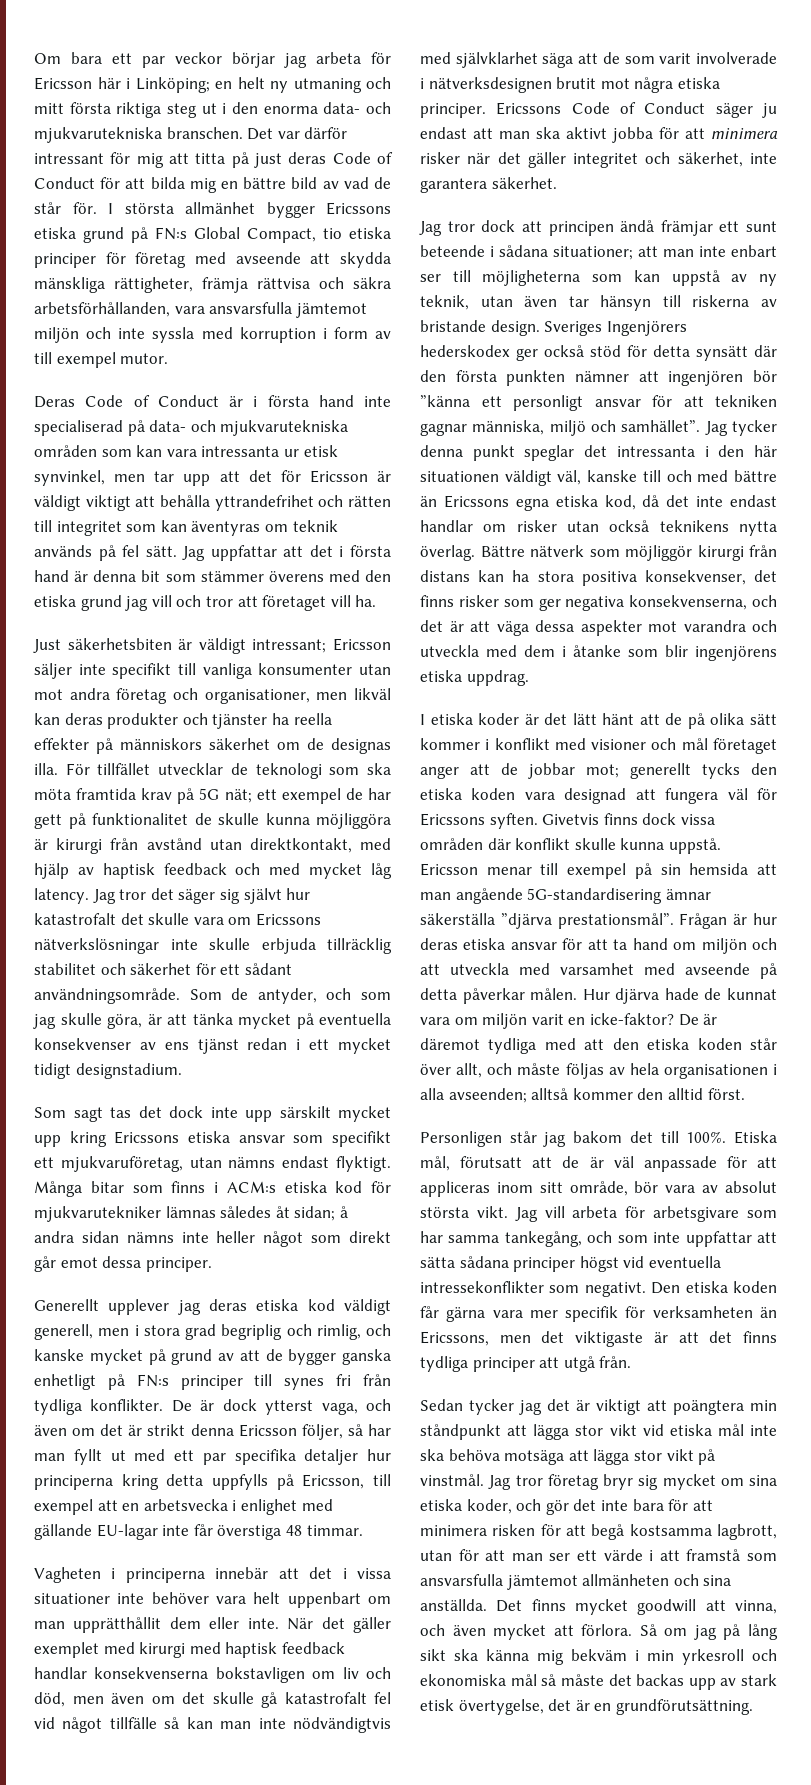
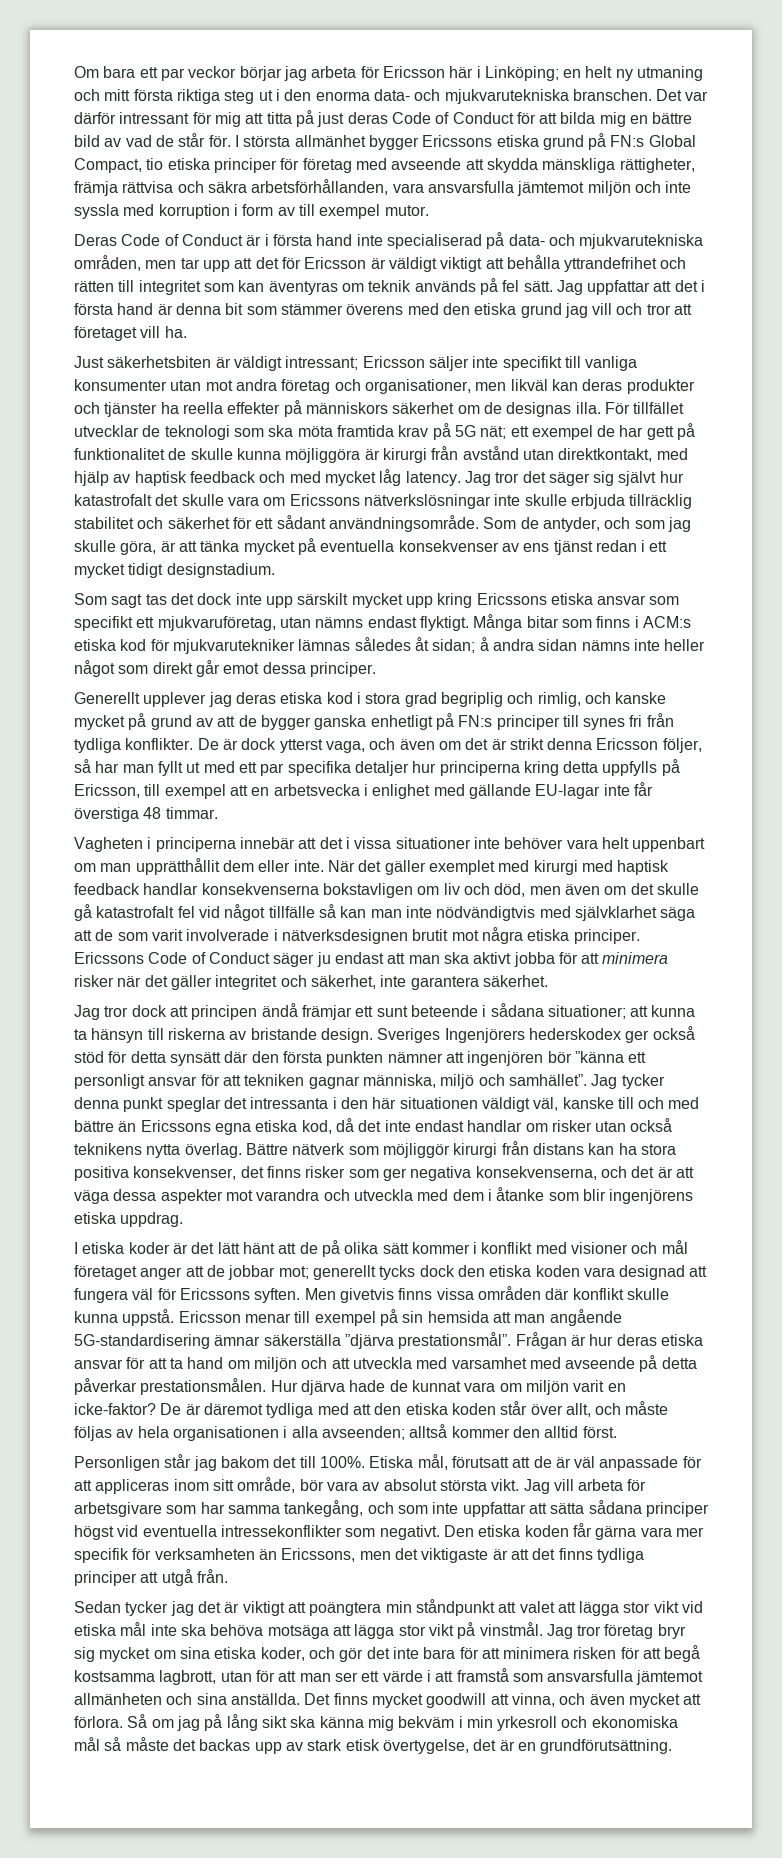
- Deras Code of Conduct är i första hand inte specialiserad på data- och mjukvarutekniska områden som kan vara intressanta ur etisk synvinkel, men tar upp att det för Ericsson är väldigt viktigt att behålla yttrandefrihet och rätten till integritet som kan äventyras om teknik används på fel sätt.
+ Deras Code of Conduct är i första hand inte specialiserad på data- och mjukvarutekniska områden, men tar upp att det för Ericsson är väldigt viktigt att behålla yttrandefrihet och rätten till integritet som kan äventyras om teknik används på fel sätt.
- Generellt upplever jag deras etiska kod väldigt generell, men i stora grad begriplig och rimlig, och kanske mycket på grund av att de bygger ganska enhetligt på FN:s principer till synes fri från tydliga konflikter.
+ Generellt upplever jag deras etiska kod i stora grad begriplig och rimlig, och kanske mycket på grund av att de bygger ganska enhetligt på FN:s principer till synes fri från tydliga konflikter.
- Jag tror dock att principen ändå främjar ett sunt beteende i sådana situationer; att man inte enbart ser till möjligheterna som kan uppstå av ny teknik, utan även tar hänsyn till riskerna av bristande design.
+ Jag tror dock att principen ändå främjar ett sunt beteende i sådana situationer; att kunna ta hänsyn till riskerna av bristande design.
- I etiska koder är det lätt hänt att de på olika sätt kommer i konflikt med visioner och mål företaget anger att de jobbar mot; generellt tycks den etiska koden vara designad att fungera väl för Ericssons syften.
+ I etiska koder är det lätt hänt att de på olika sätt kommer i konflikt med visioner och mål företaget anger att de jobbar mot; generellt tycks dock den etiska koden vara designad att fungera väl för Ericssons syften.
- Givetvis finns dock vissa områden där konflikt skulle kunna uppstå.
+ Men givetvis finns vissa områden där konflikt skulle kunna uppstå.
- Frågan är hur deras etiska ansvar för att ta hand om miljön och att utveckla med varsamhet med avseende på detta påverkar målen.
+ Frågan är hur deras etiska ansvar för att ta hand om miljön och att utveckla med varsamhet med avseende på detta påverkar prestationsmålen.
- Sedan tycker jag det är viktigt att poängtera min ståndpunkt att lägga stor vikt vid etiska mål inte ska behöva motsäga att lägga stor vikt på vinstmål.
+ Sedan tycker jag det är viktigt att poängtera min ståndpunkt att valet att lägga stor vikt vid etiska mål inte ska behöva motsäga att lägga stor vikt på vinstmål.

